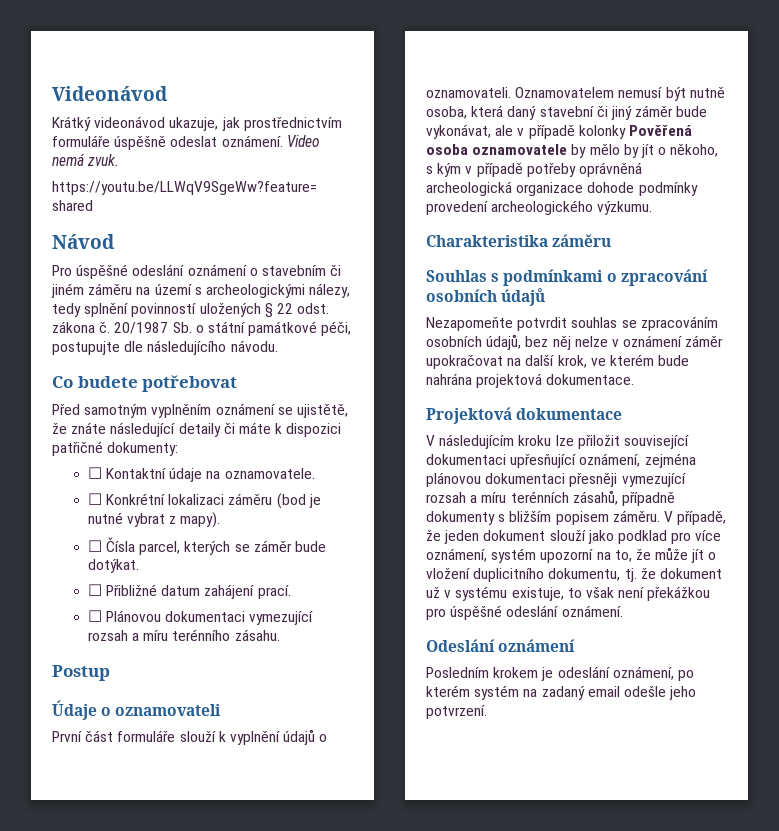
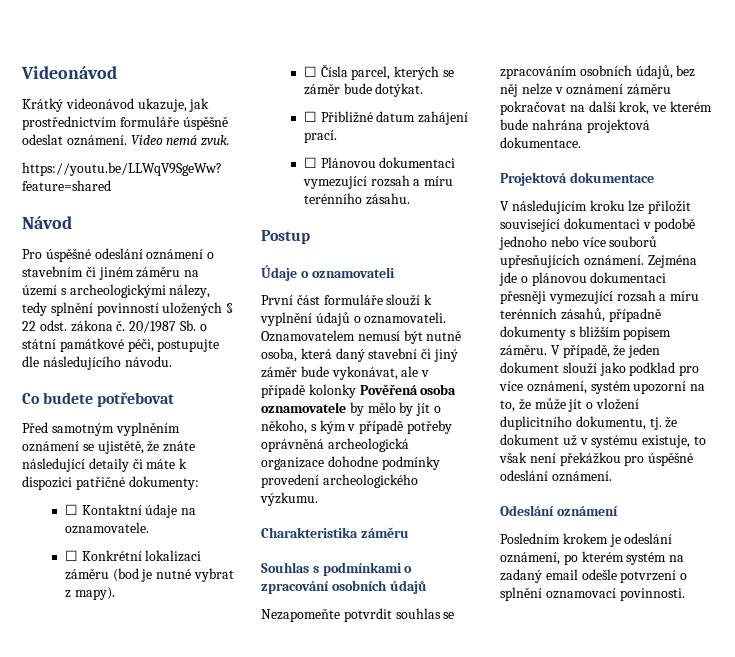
- Oznamovatelem nemusí být nutně osoba, která daný stavební či jiný záměr bude vykonávat, ale v případě kolonky Pověřená osoba oznamovatele by mělo by jít o někoho, s kým v případě potřeby oprávněná archeologická organizace dohode podmínky provedení archeologického výzkumu.
+ Oznamovatelem nemusí být nutně osoba, která daný stavební či jiný záměr bude vykonávat, ale v případě kolonky Pověřená osoba oznamovatele by mělo by jít o někoho, s kým v případě potřeby oprávněná archeologická organizace dohodne podmínky provedení archeologického výzkumu.
- Nezapomeňte potvrdit souhlas se zpracováním osobních údajů, bez něj nelze v oznámení záměr upokračovat na další krok, ve kterém bude nahrána projektová dokumentace.
+ Nezapomeňte potvrdit souhlas se zpracováním osobních údajů, bez něj nelze v oznámení záměru pokračovat na další krok, ve kterém bude nahrána projektová dokumentace.
- V následujícím kroku lze přiložit související dokumentaci upřesňující oznámení, zejména plánovou dokumentaci přesněji vymezující rozsah a míru terénních zásahů, případně dokumenty s bližším popisem záměru.
+ V následujícím kroku lze přiložit související dokumentaci v podobě jednoho nebo více souborů upřesňujících oznámení. Zejména jde o plánovou dokumentaci přesněji vymezující rozsah a míru terénních zásahů, případně dokumenty s bližším popisem záměru.
- Posledním krokem je odeslání oznámení, po kterém systém na zadaný email odešle jeho potvrzení.
+ Posledním krokem je odeslání oznámení, po kterém systém na zadaný email odešle potvrzení o splnění oznamovací povinnosti.

